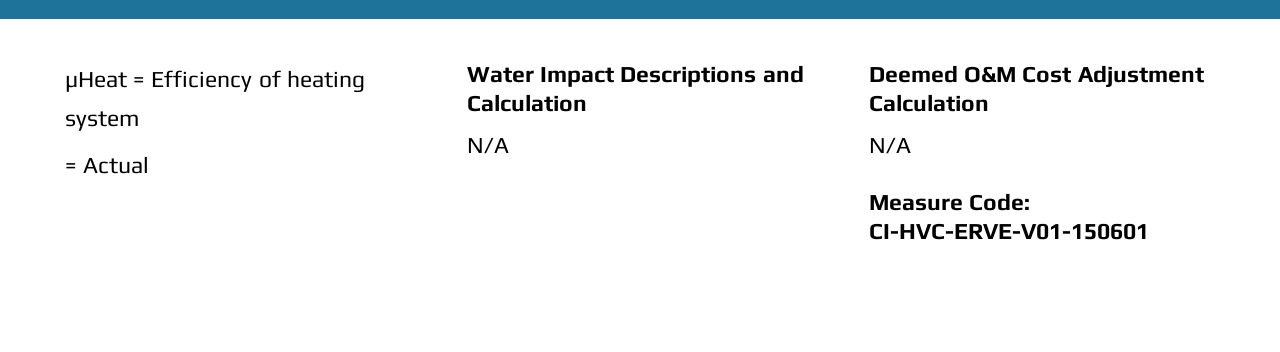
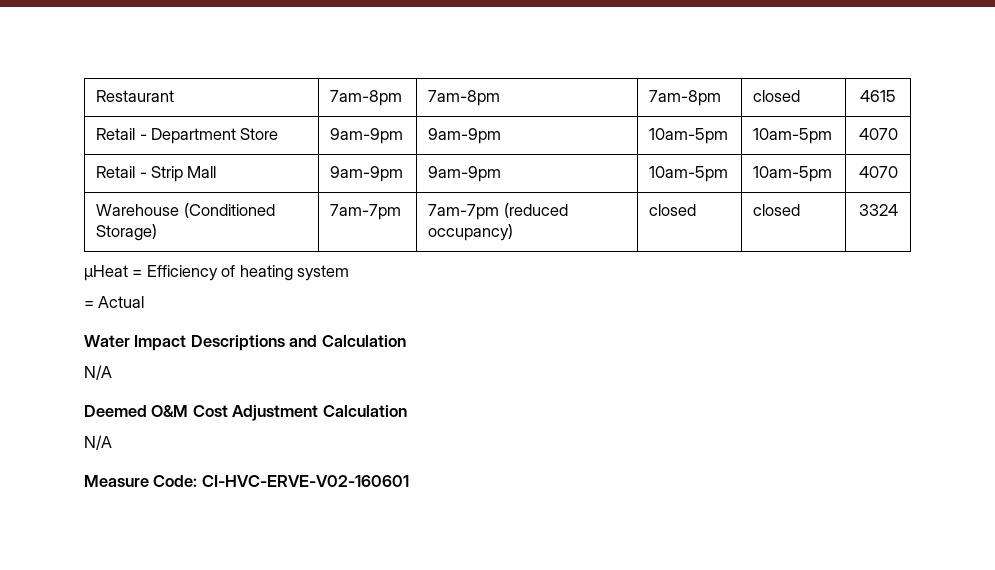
+ Restaurant | 7am-8pm | 7am-8pm | 7am-8pm | closed | 4615
+ Retail - Department Store | 9am-9pm | 9am-9pm | 10am-5pm | 10am-5pm | 4070
+ Retail - Strip Mall | 9am-9pm | 9am-9pm | 10am-5pm | 10am-5pm | 4070
+ Warehouse (Conditioned Storage) | 7am-7pm | 7am-7pm (reduced occupancy) | closed | closed | 3324
- Measure Code: CI-HVC-ERVE-V01-150601
+ Measure Code: CI-HVC-ERVE-V02-160601

